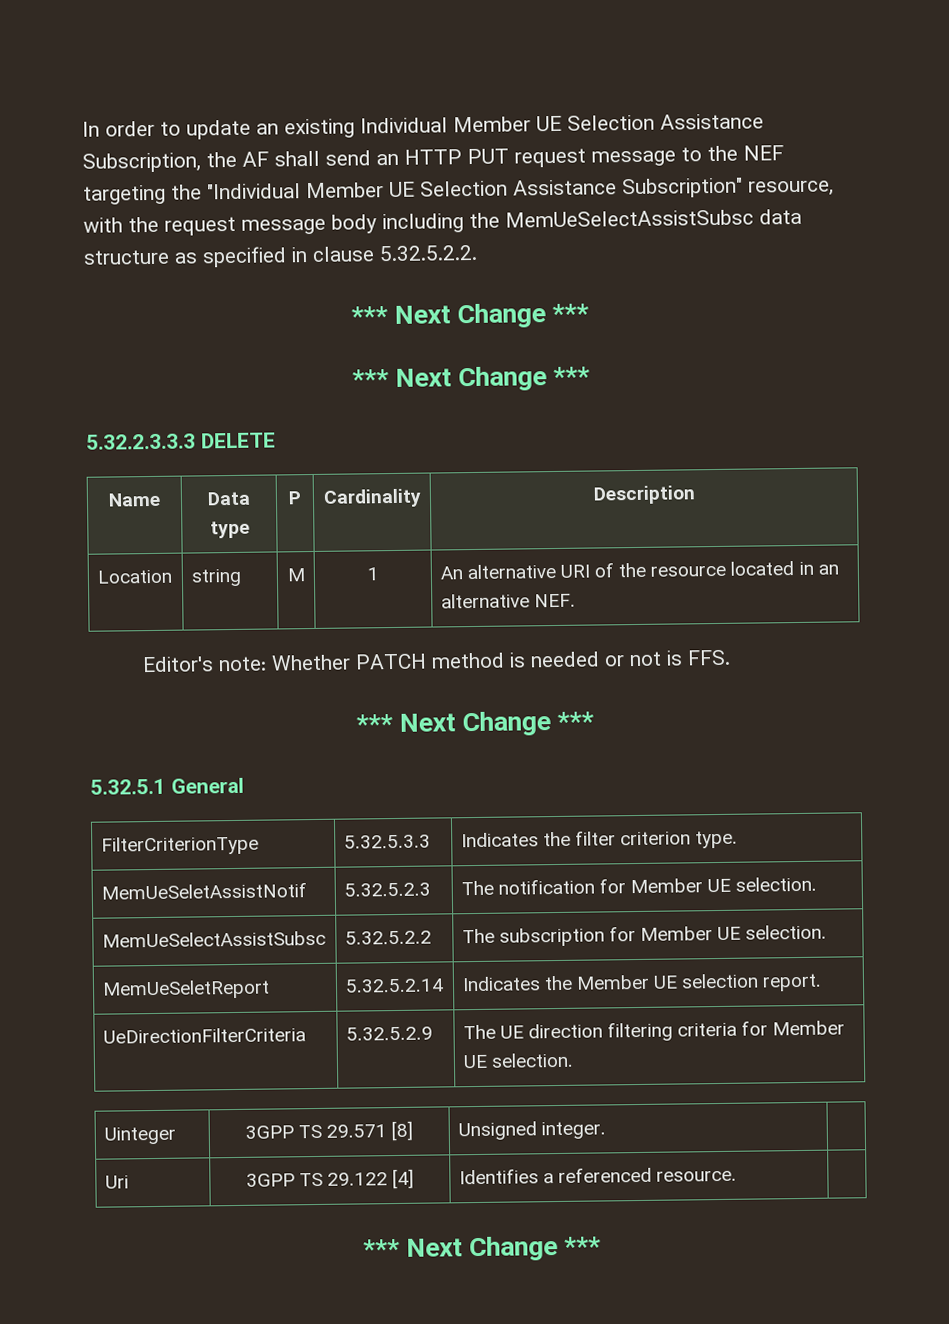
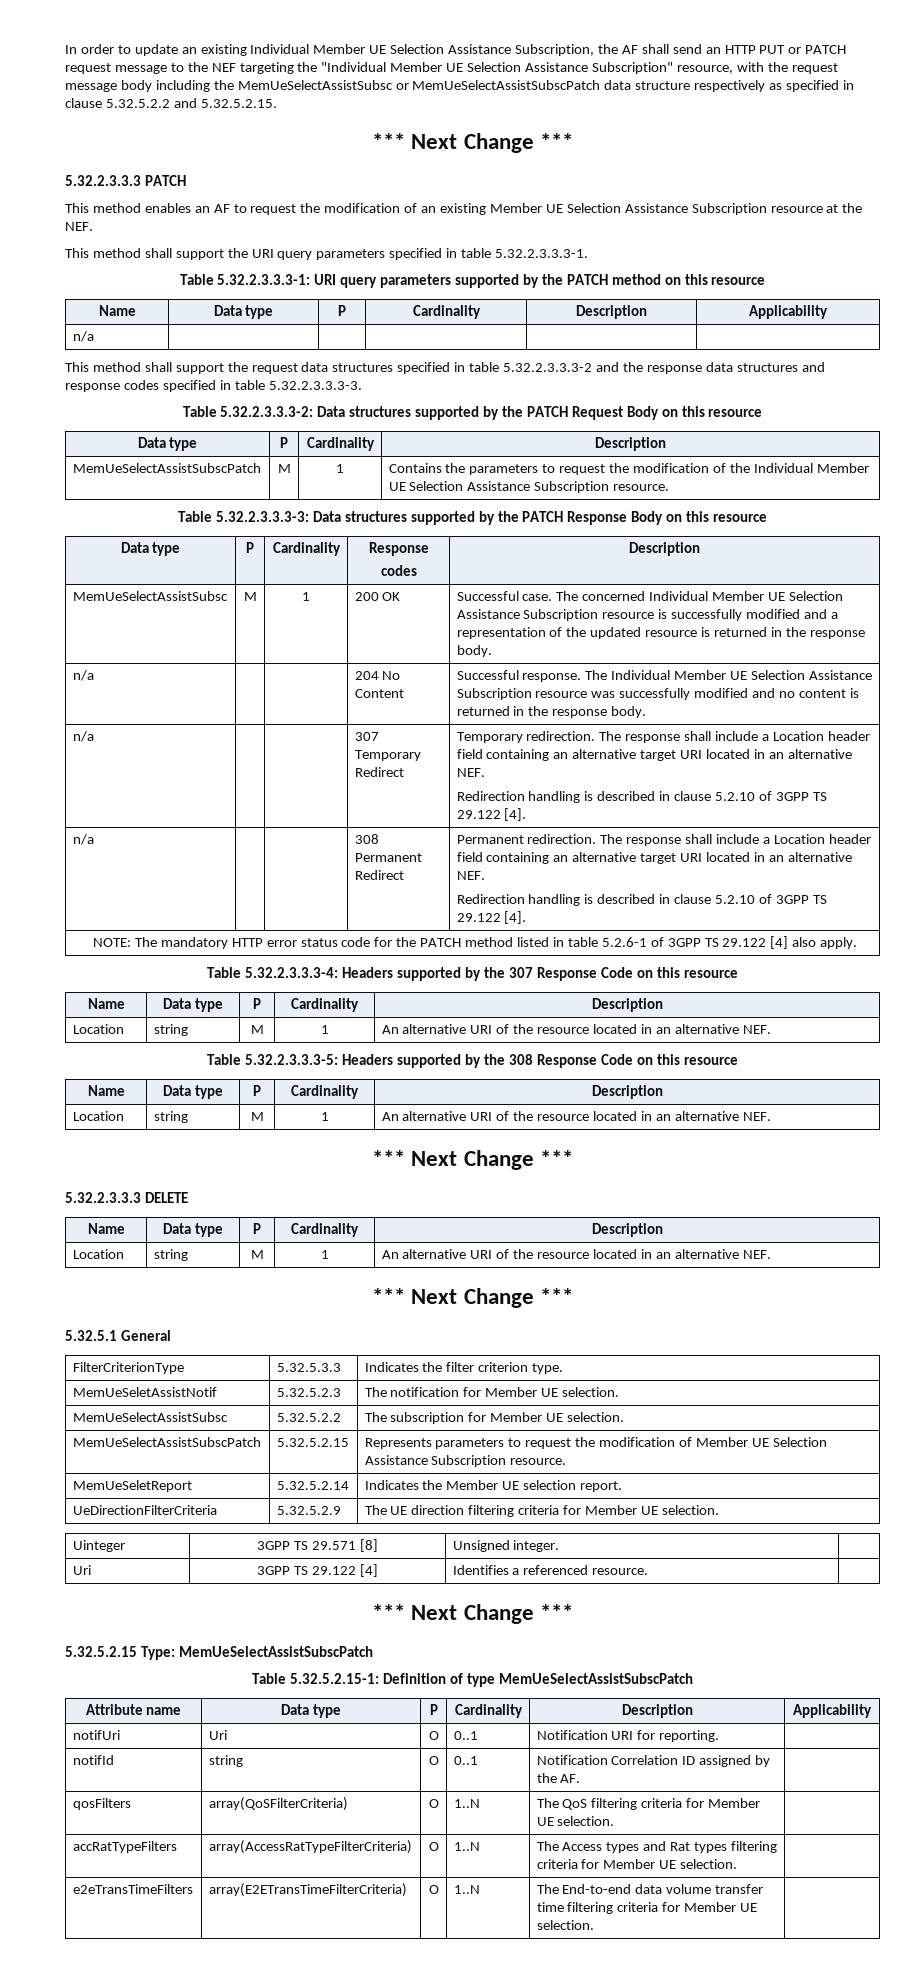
- In order to update an existing Individual Member UE Selection Assistance Subscription, the AF shall send an HTTP PUT request message to the NEF targeting the "Individual Member UE Selection Assistance Subscription" resource, with the request message body including the MemUeSelectAssistSubsc data structure as specified in clause 5.32.5.2.2.
+ In order to update an existing Individual Member UE Selection Assistance Subscription, the AF shall send an HTTP PUT or PATCH request message to the NEF targeting the "Individual Member UE Selection Assistance Subscription" resource, with the request message body including the MemUeSelectAssistSubsc or MemUeSelectAssistSubscPatch data structure respectively as specified in clause 5.32.5.2.2 and 5.32.5.2.15.
  *** Next Change ***
+ 5.32.2.3.3.3 PATCH
+ This method enables an AF to request the modification of an existing Member UE Selection Assistance Subscription resource at the NEF.
+ This method shall support the URI query parameters specified in table 5.32.2.3.3.3-1.
+ Table 5.32.2.3.3.3-1: URI query parameters supported by the PATCH method on this resource
+ Name | Data type | P | Cardinality | Description | Applicability
+ n/a | | | | |
+ This method shall support the request data structures specified in table 5.32.2.3.3.3-2 and the response data structures and response codes specified in table 5.32.2.3.3.3-3.
+ Table 5.32.2.3.3.3-2: Data structures supported by the PATCH Request Body on this resource
+ Data type | P | Cardinality | Description
+ MemUeSelectAssistSubscPatch | M | 1 | Contains the parameters to request the modification of the Individual Member UE Selection Assistance Subscription resource.
+ Table 5.32.2.3.3.3-3: Data structures supported by the PATCH Response Body on this resource
+ Data type | P | Cardinality | Response
+ codes | Description
+ MemUeSelectAssistSubsc | M | 1 | 200 OK | Successful case. The concerned Individual Member UE Selection Assistance Subscription resource is successfully modified and a representation of the updated resource is returned in the response body.
+ n/a | | | 204 No Content | Successful response. The Individual Member UE Selection Assistance Subscription resource was successfully modified and no content is returned in the response body.
+ n/a | | | 307 Temporary Redirect | Temporary redirection. The response shall include a Location header field containing an alternative target URI located in an alternative NEF.
+ Redirection handling is described in clause 5.2.10 of 3GPP TS 29.122 [4].
+ n/a | | | 308 Permanent Redirect | Permanent redirection. The response shall include a Location header field containing an alternative target URI located in an alternative NEF.
+ Redirection handling is described in clause 5.2.10 of 3GPP TS 29.122 [4].
+ NOTE: The mandatory HTTP error status code for the PATCH method listed in table 5.2.6-1 of 3GPP TS 29.122 [4] also apply.
+ Table 5.32.2.3.3.3-4: Headers supported by the 307 Response Code on this resource
+ Name | Data type | P | Cardinality | Description
+ Location | string | M | 1 | An alternative URI of the resource located in an alternative NEF.
+ Table 5.32.2.3.3.3-5: Headers supported by the 308 Response Code on this resource
+ Name | Data type | P | Cardinality | Description
+ Location | string | M | 1 | An alternative URI of the resource located in an alternative NEF.
- Editor's note: Whether PATCH method is needed or not is FFS.
+ MemUeSelectAssistSubscPatch | 5.32.5.2.15 | Represents parameters to request the modification of Member UE Selection Assistance Subscription resource.
+ 5.32.5.2.15 Type: MemUeSelectAssistSubscPatch
+ Table 5.32.5.2.15-1: Definition of type MemUeSelectAssistSubscPatch
+ Attribute name | Data type | P | Cardinality | Description | Applicability
+ notifUri | Uri | O | 0..1 | Notification URI for reporting. |
+ notifId | string | O | 0..1 | Notification Correlation ID assigned by the AF. |
+ qosFilters | array(QoSFilterCriteria) | O | 1..N | The QoS filtering criteria for Member UE selection. |
+ accRatTypeFilters | array(AccessRatTypeFilterCriteria) | O | 1..N | The Access types and Rat types filtering criteria for Member UE selection. |
+ e2eTransTimeFilters | array(E2ETransTimeFilterCriteria) | O | 1..N | The End-to-end data volume transfer time filtering criteria for Member UE selection. |

